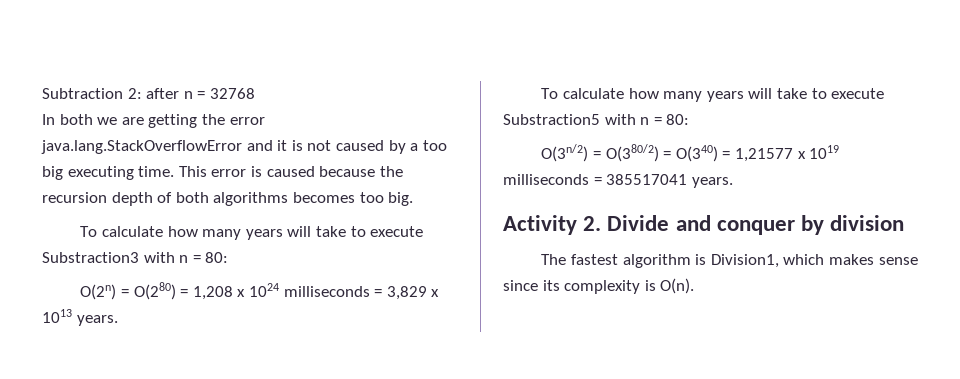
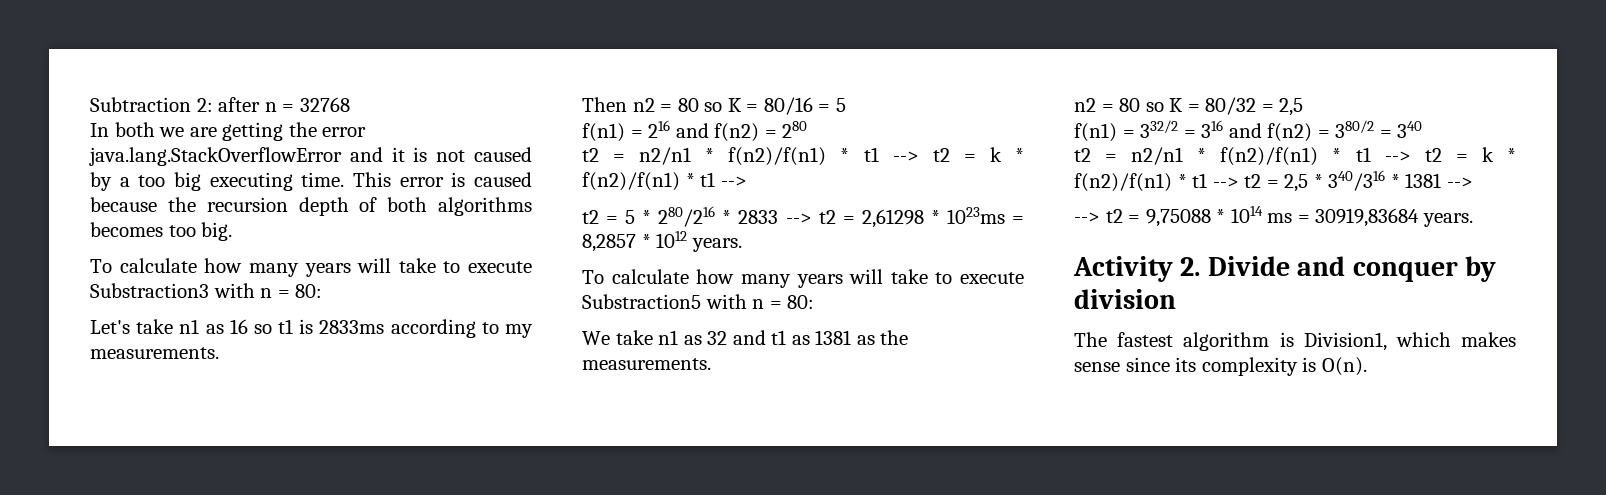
- O(2n) = O(280) = 1,208 x 1024 milliseconds = 3,829 x 1013 years.
+ Let's take n1 as 16 so t1 is 2833ms according to my measurements.
+ Then n2 = 80 so K = 80/16 = 5
+ f(n1) = 216 and f(n2) = 280
+ t2 = n2/n1 * f(n2)/f(n1) * t1 --> t2 = k * f(n2)/f(n1) * t1 -->
+ t2 = 5 * 280/216 * 2833 --> t2 = 2,61298 * 1023ms = 8,2857 * 1012 years.
- O(3n/2) = O(380/2) = O(340) = 1,21577 x 1019 milliseconds = 385517041 years.
+ We take n1 as 32 and t1 as 1381 as the measurements.
+ n2 = 80 so K = 80/32 = 2,5
+ f(n1) = 332/2 = 316 and f(n2) = 380/2 = 340
+ t2 = n2/n1 * f(n2)/f(n1) * t1 --> t2 = k * f(n2)/f(n1) * t1 --> t2 = 2,5 * 340/316 * 1381 -->
+ --> t2 = 9,75088 * 1014 ms = 30919,83684 years.

